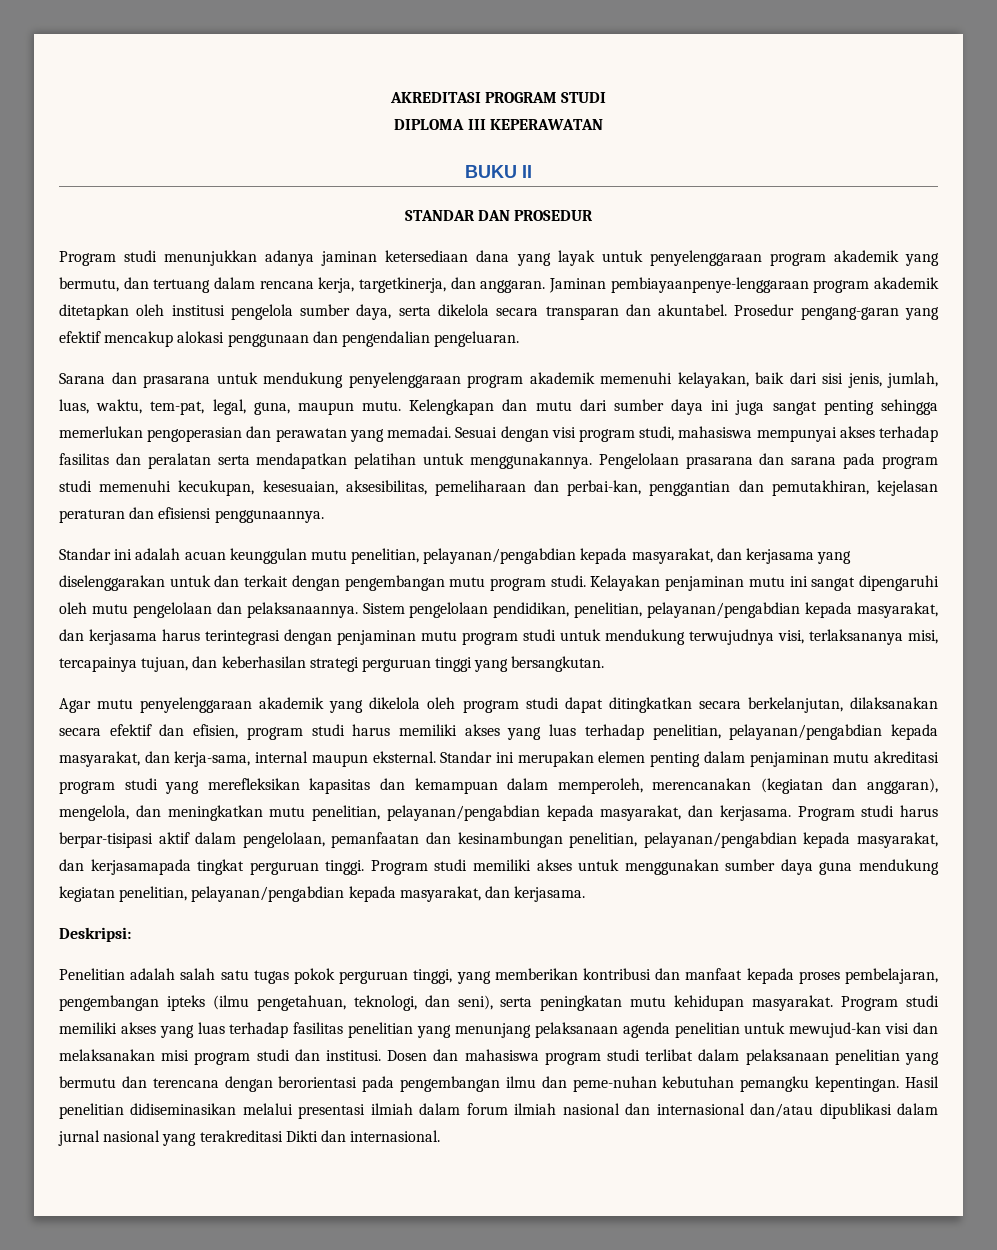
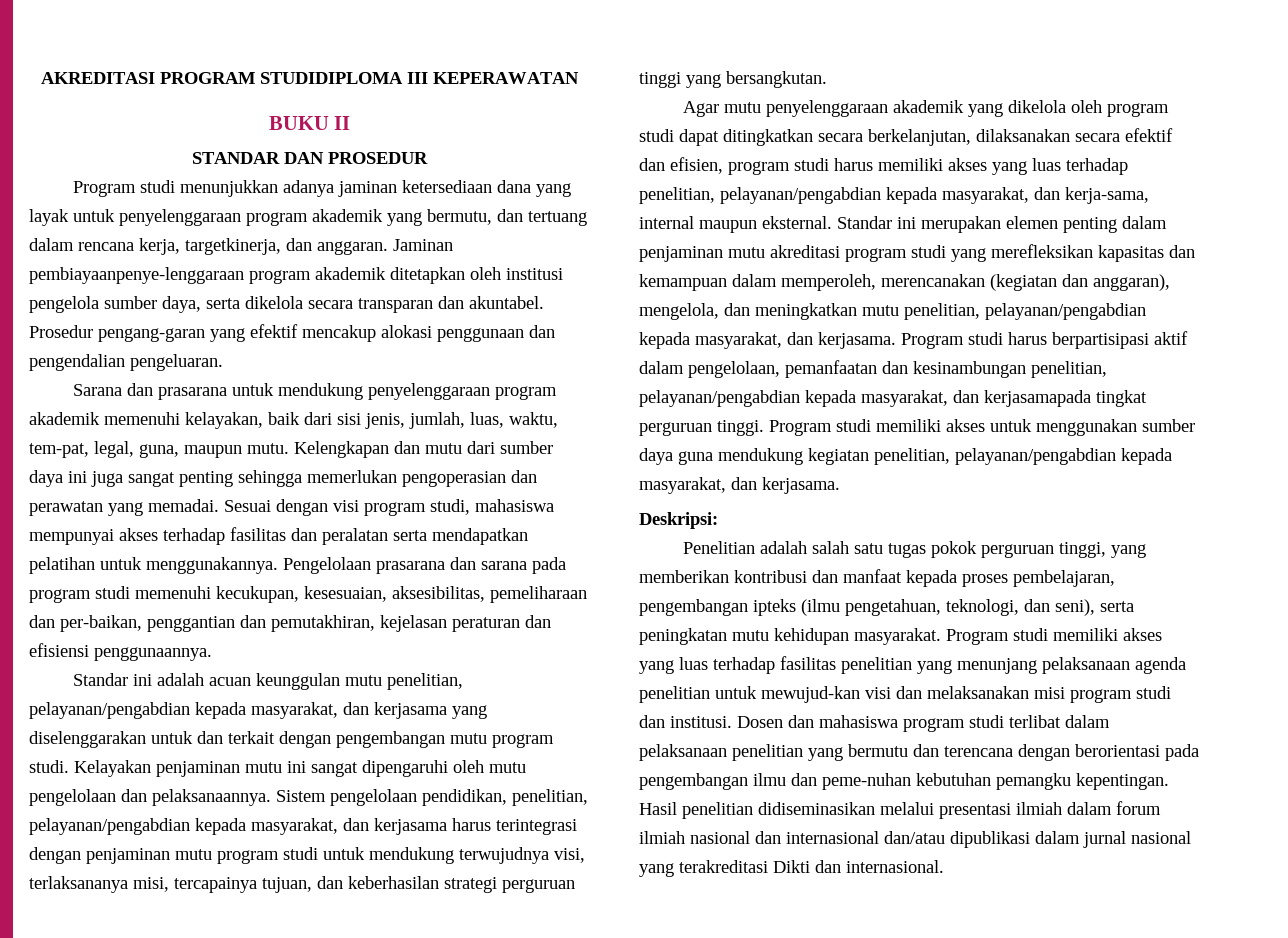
- AKREDITASI PROGRAM STUDI
- DIPLOMA III KEPERAWATAN
+ AKREDITASI PROGRAM STUDIDIPLOMA III KEPERAWATAN
- Pengelolaan prasarana dan sarana pada program studi memenuhi kecukupan, kesesuaian, aksesibilitas, pemeliharaan dan perbai-kan, penggantian dan pemutakhiran, kejelasan peraturan dan efisiensi penggunaannya.
+ Pengelolaan prasarana dan sarana pada program studi memenuhi kecukupan, kesesuaian, aksesibilitas, pemeliharaan dan per-baikan, penggantian dan pemutakhiran, kejelasan peraturan dan efisiensi penggunaannya.
- Program studi harus berpar-tisipasi aktif dalam pengelolaan, pemanfaatan dan kesinambungan penelitian, pelayanan/pengabdian kepada masyarakat, dan kerjasamapada tingkat perguruan tinggi.
+ Program studi harus berpartisipasi aktif dalam pengelolaan, pemanfaatan dan kesinambungan penelitian, pelayanan/pengabdian kepada masyarakat, dan kerjasamapada tingkat perguruan tinggi.

